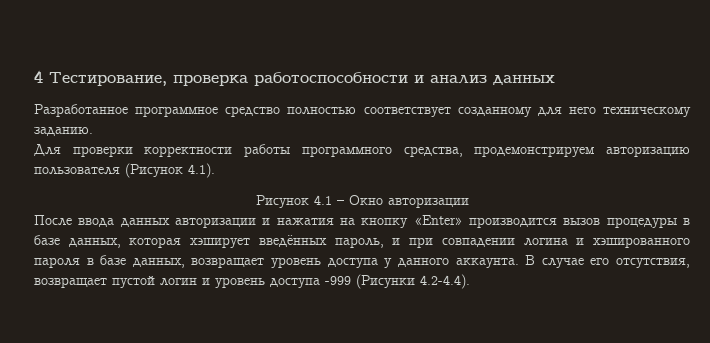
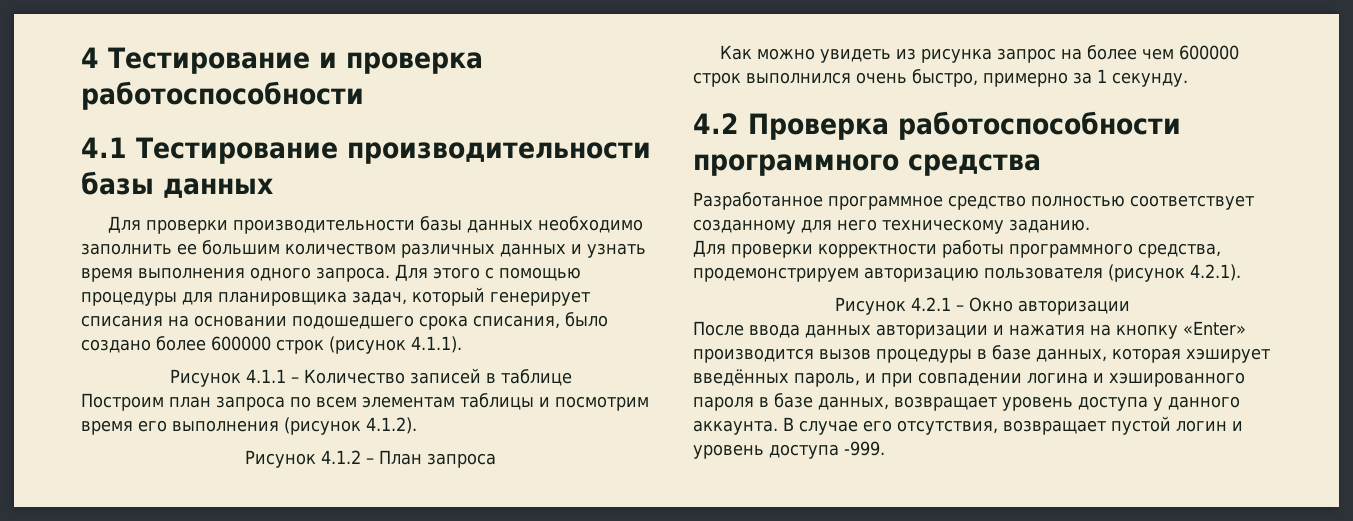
- 4 Тестирование, проверка работоспособности и анализ данных
+ 4 Тестирование и проверка работоспособности
+ 4.1 Тестирование производительности базы данных
+ Для проверки производительности базы данных необходимо заполнить ее большим количеством различных данных и узнать время выполнения одного запроса. Для этого с помощью процедуры для планировщика задач, который генерирует списания на основании подошедшего срока списания, было создано более 600000 строк (рисунок 4.1.1).
+ Рисунок 4.1.1 – Количество записей в таблице
+ Построим план запроса по всем элементам таблицы и посмотрим время его выполнения (рисунок 4.1.2).
+ Рисунок 4.1.2 – План запроса
+ Как можно увидеть из рисунка запрос на более чем 600000 строк выполнился очень быстро, примерно за 1 секунду.
+ 4.2 Проверка работоспособности программного средства
- Для проверки корректности работы программного средства, продемонстрируем авторизацию пользователя (Рисунок 4.1).
- Рисунок 4.1 – Окно авторизации
+ Для проверки корректности работы программного средства, продемонстрируем авторизацию пользователя (рисунок 4.2.1).
+ Рисунок 4.2.1 – Окно авторизации
- В случае его отсутствия, возвращает пустой логин и уровень доступа -999 (Рисунки 4.2-4.4).
+ В случае его отсутствия, возвращает пустой логин и уровень доступа -999.

